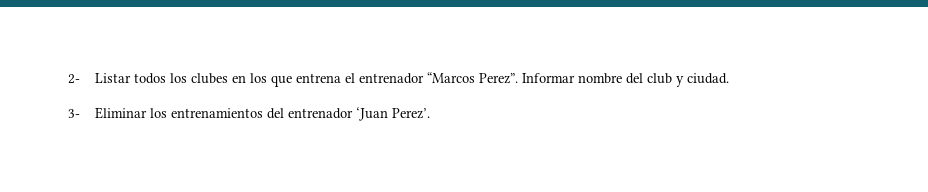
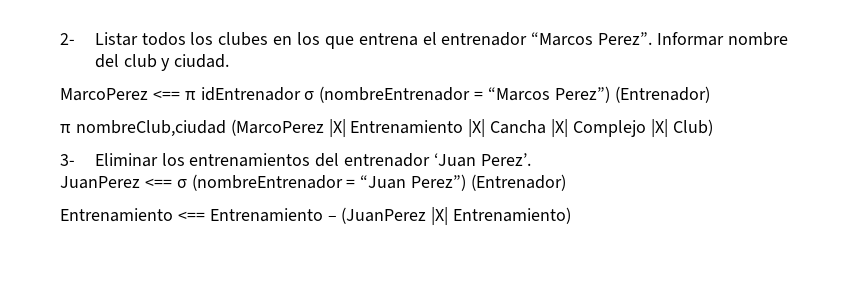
+ MarcoPerez <== π idEntrenador σ (nombreEntrenador = “Marcos Perez”) (Entrenador)
+ π nombreClub,ciudad (MarcoPerez |X| Entrenamiento |X| Cancha |X| Complejo |X| Club)
+ JuanPerez <== σ (nombreEntrenador = “Juan Perez”) (Entrenador)
+ Entrenamiento <== Entrenamiento – (JuanPerez |X| Entrenamiento)

